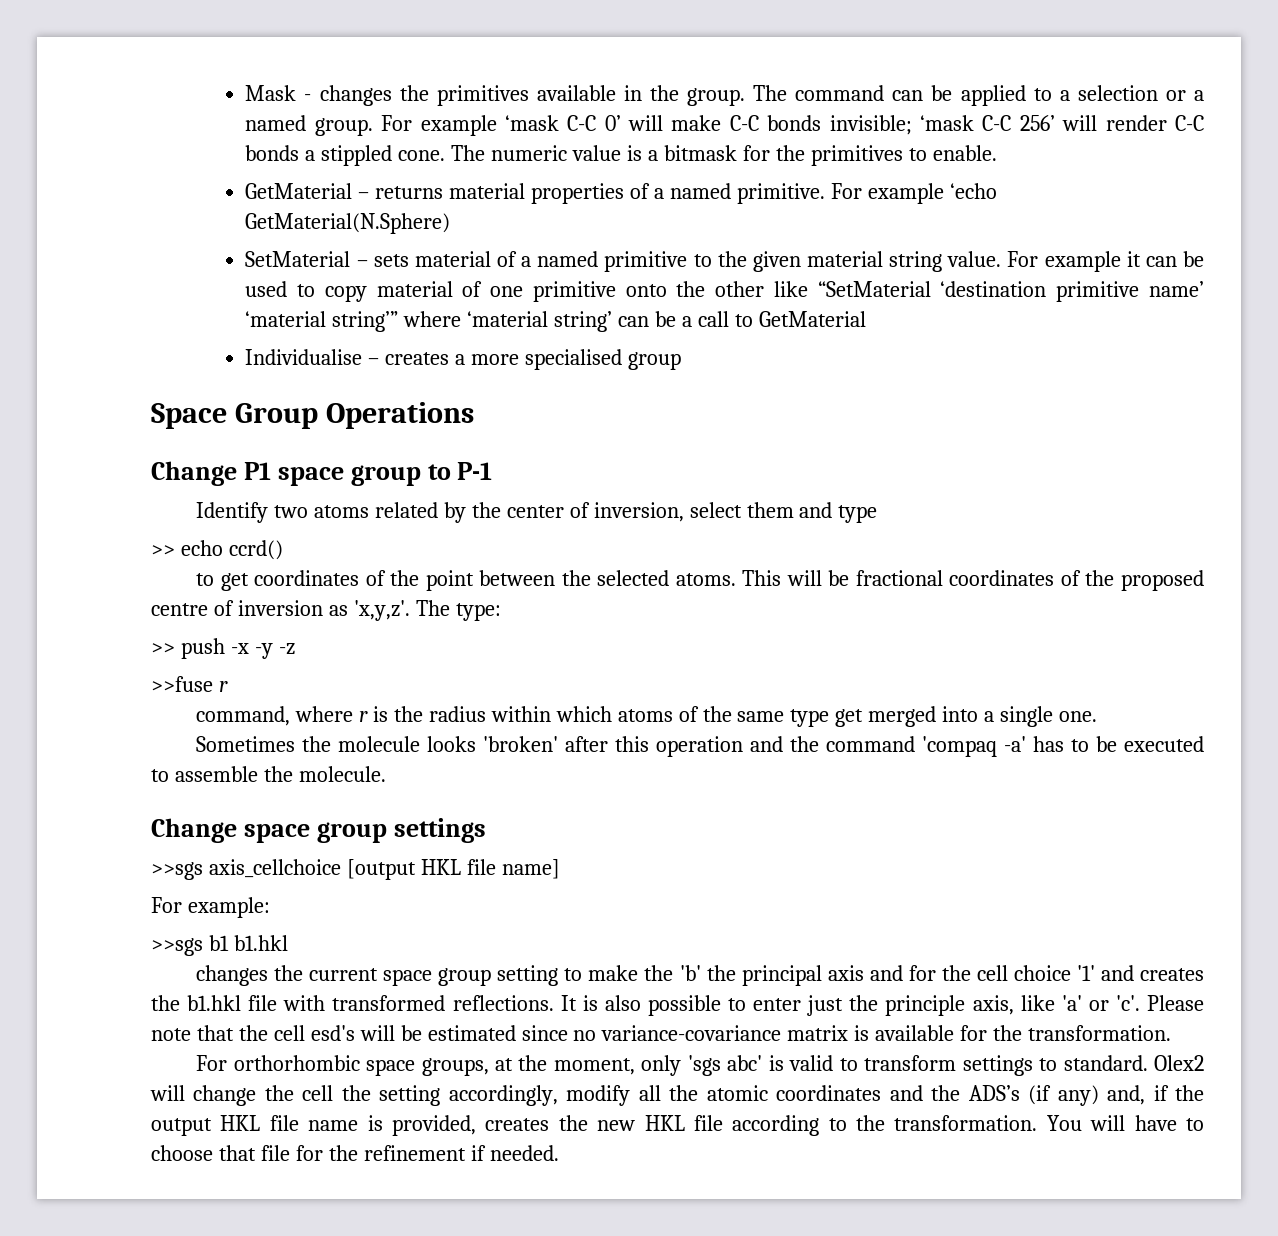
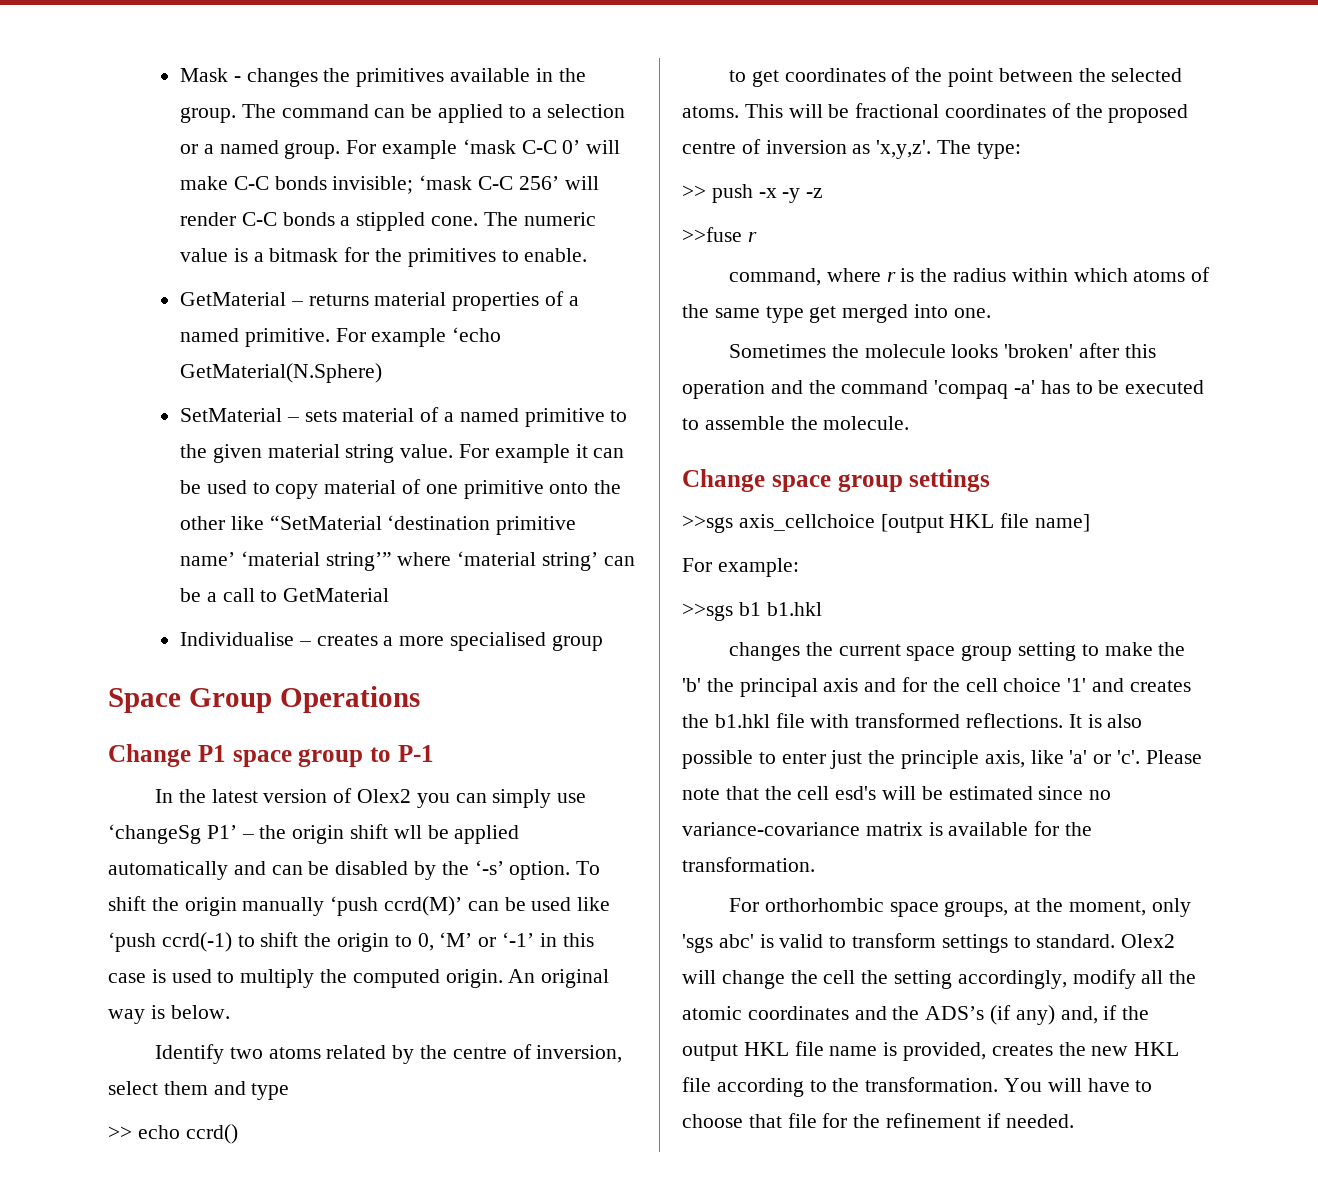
+ In the latest version of Olex2 you can simply use ‘changeSg P1’ – the origin shift wll be applied automatically and can be disabled by the ‘-s’ option. To shift the origin manually ‘push ccrd(M)’ can be used like ‘push ccrd(-1) to shift the origin to 0, ‘M’ or ‘-1’ in this case is used to multiply the computed origin. An original way is below.
- Identify two atoms related by the center of inversion, select them and type
+ Identify two atoms related by the centre of inversion, select them and type
- command, where r is the radius within which atoms of the same type get merged into a single one.
+ command, where r is the radius within which atoms of the same type get merged into one.

